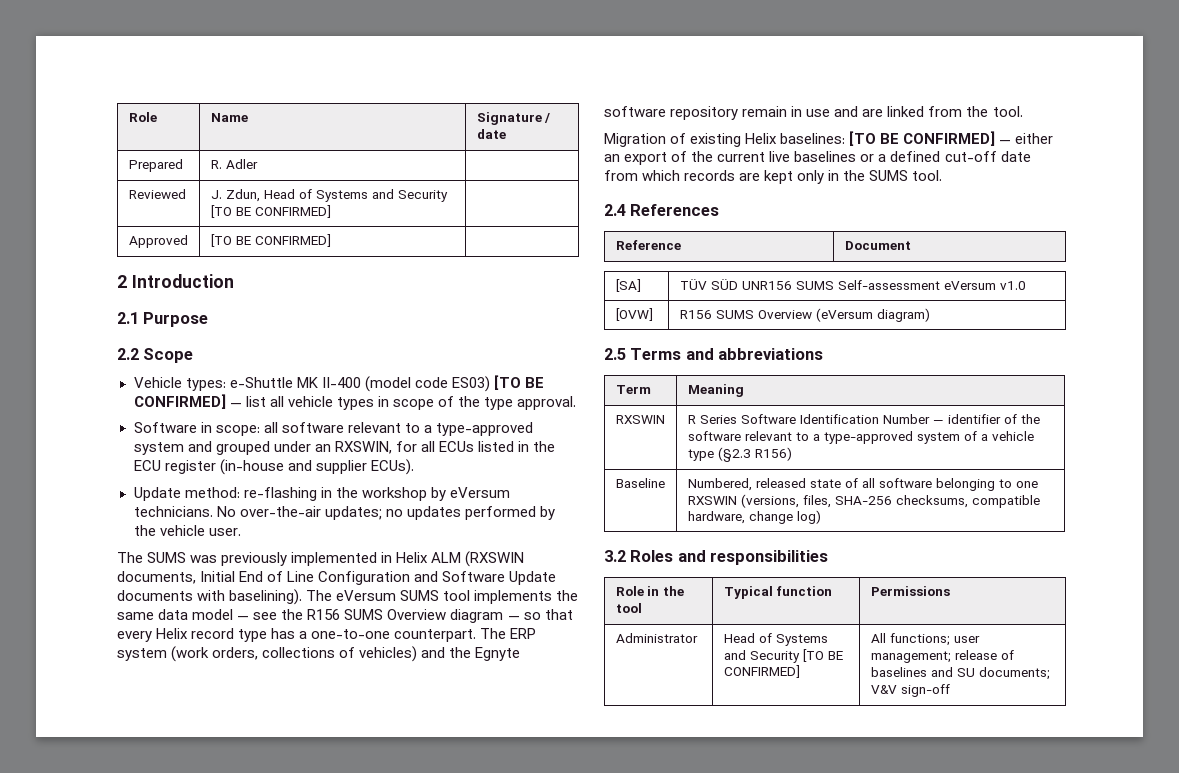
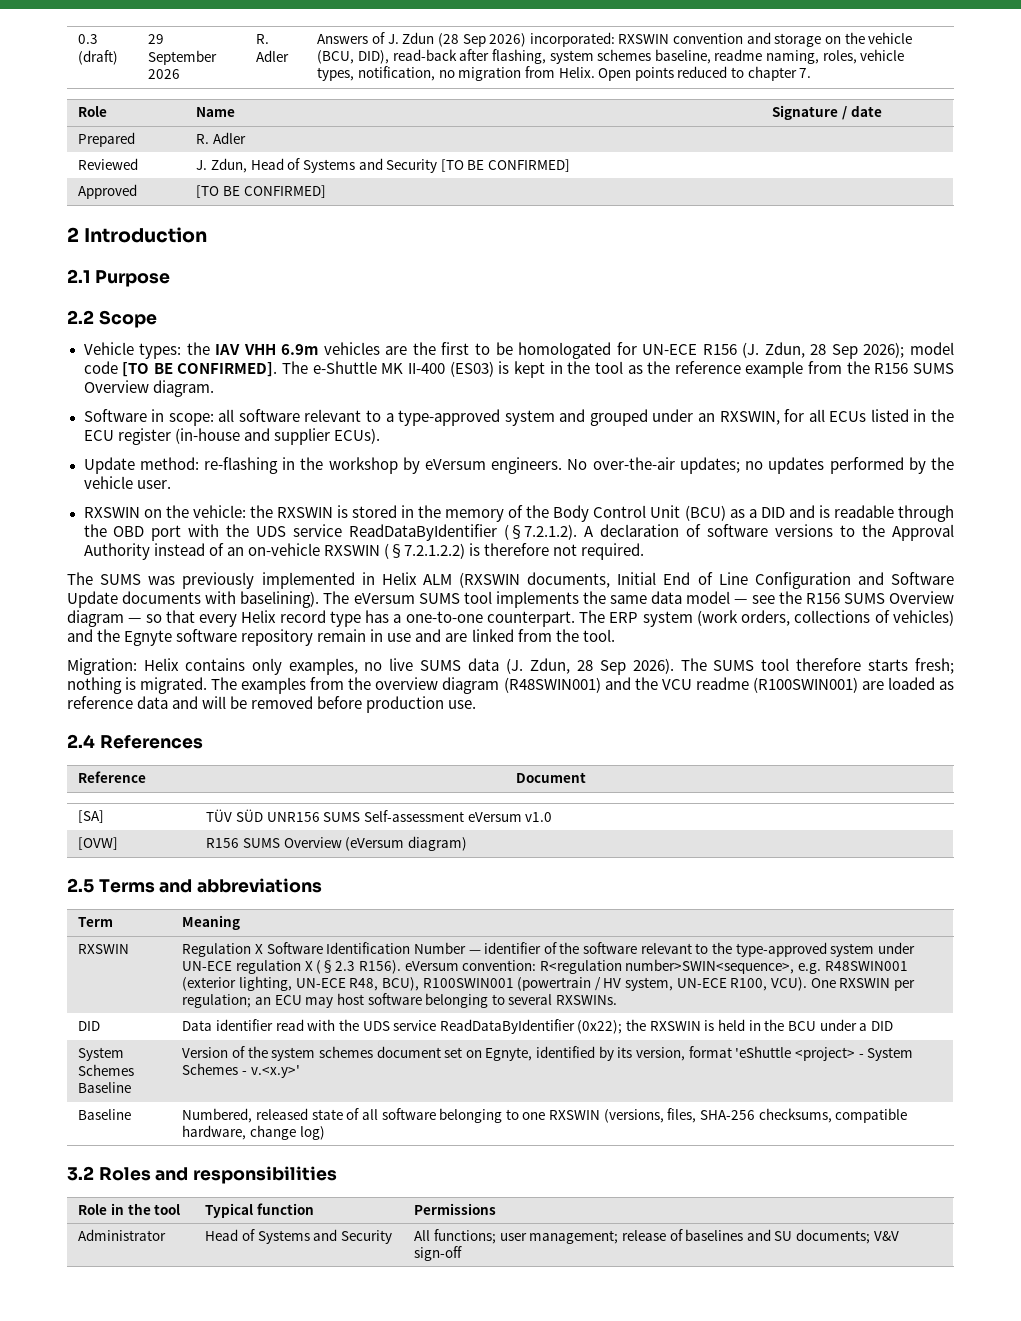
+ 0.3 (draft) | 29 September 2026 | R. Adler | Answers of J. Zdun (28 Sep 2026) incorporated: RXSWIN convention and storage on the vehicle (BCU, DID), read-back after flashing, system schemes baseline, readme naming, roles, vehicle types, notification, no migration from Helix. Open points reduced to chapter 7.
- Vehicle types: e-Shuttle MK II-400 (model code ES03) [TO BE CONFIRMED] — list all vehicle types in scope of the type approval.
+ Vehicle types: the IAV VHH 6.9m vehicles are the first to be homologated for UN-ECE R156 (J. Zdun, 28 Sep 2026); model code [TO BE CONFIRMED]. The e-Shuttle MK II-400 (ES03) is kept in the tool as the reference example from the R156 SUMS Overview diagram.
- Update method: re-flashing in the workshop by eVersum technicians.
+ Update method: re-flashing in the workshop by eVersum engineers.
+ RXSWIN on the vehicle: the RXSWIN is stored in the memory of the Body Control Unit (BCU) as a DID and is readable through the OBD port with the UDS service ReadDataByIdentifier (§7.2.1.2). A declaration of software versions to the Approval Authority instead of an on-vehicle RXSWIN (§7.2.1.2.2) is therefore not required.
- Migration of existing Helix baselines: [TO BE CONFIRMED] — either an export of the current live baselines or a defined cut-off date from which records are kept only in the SUMS tool.
+ Migration: Helix contains only examples, no live SUMS data (J. Zdun, 28 Sep 2026). The SUMS tool therefore starts fresh; nothing is migrated. The examples from the overview diagram (R48SWIN001) and the VCU readme (R100SWIN001) are loaded as reference data and will be removed before production use.
- R Series Software Identification Number — identifier of the software relevant to a type-approved system of a vehicle type (§2.3 R156)
+ Regulation X Software Identification Number — identifier of the software relevant to the type-approved system under UN-ECE regulation X (§2.3 R156). eVersum convention: R<regulation number>SWIN<sequence>, e.g. R48SWIN001 (exterior lighting, UN-ECE R48, BCU), R100SWIN001 (powertrain / HV system, UN-ECE R100, VCU). One RXSWIN per regulation; an ECU may host software belonging to several RXSWINs.
+ DID | Data identifier read with the UDS service ReadDataByIdentifier (0x22); the RXSWIN is held in the BCU under a DID
+ System Schemes Baseline | Version of the system schemes document set on Egnyte, identified by its version, format 'eShuttle <project> - System Schemes - v.<x.y>'
- Administrator | Head of Systems and Security [TO BE CONFIRMED] | All functions; user management; release of baselines and SU documents; V&V sign-off
+ Administrator | Head of Systems and Security | All functions; user management; release of baselines and SU documents; V&V sign-off

